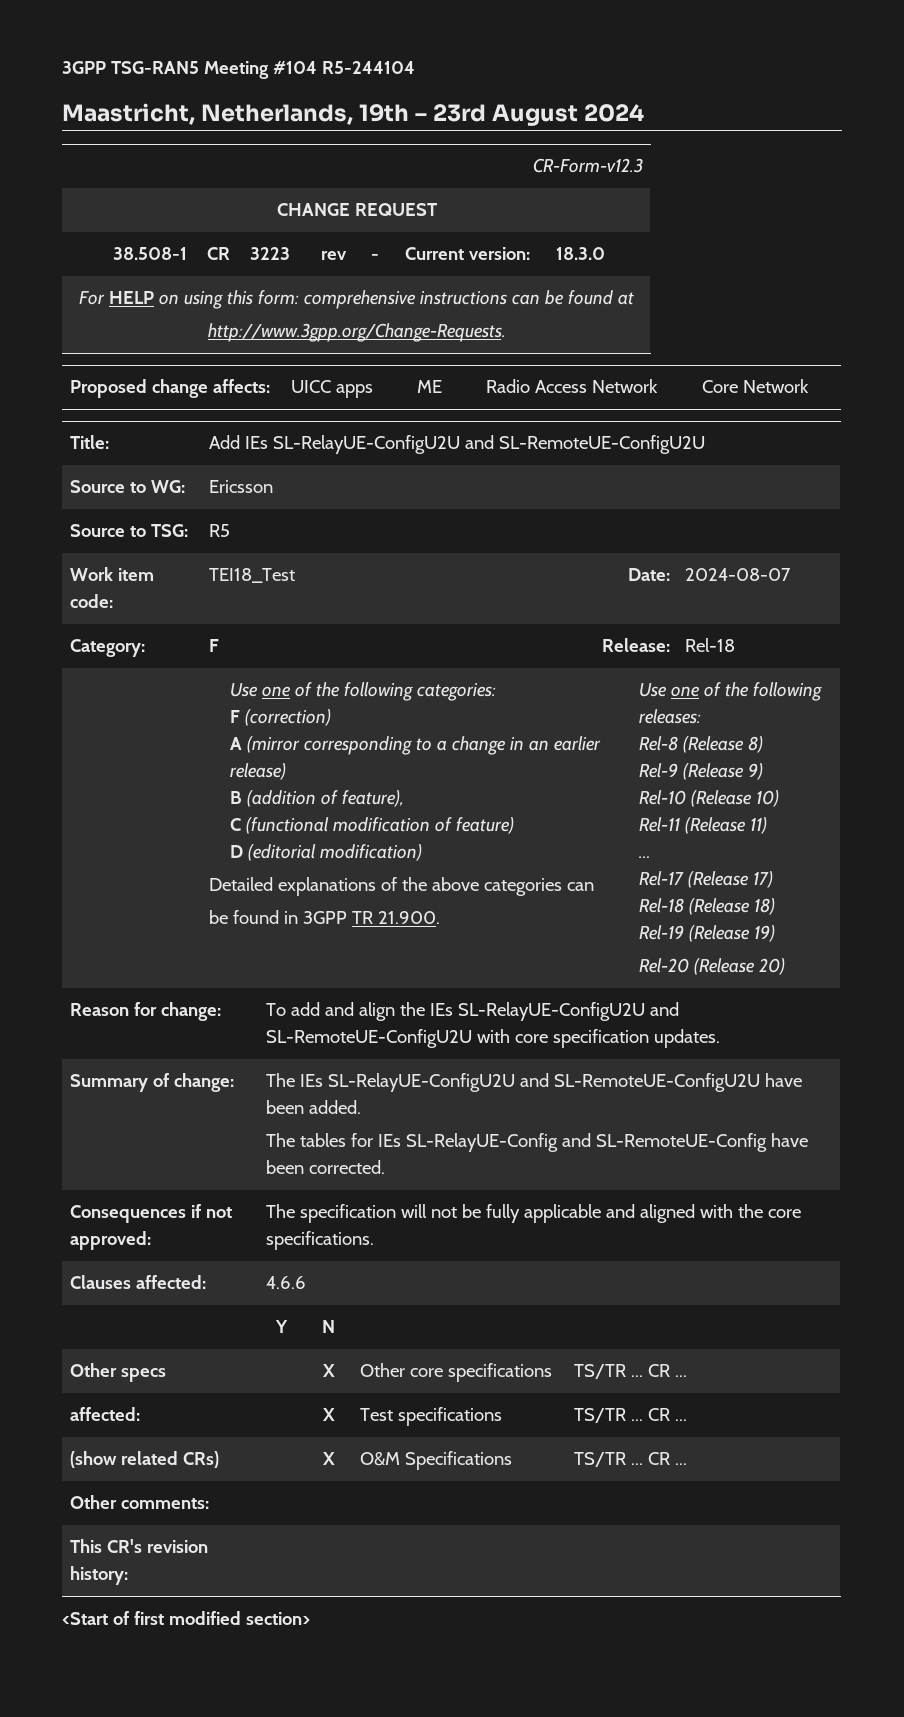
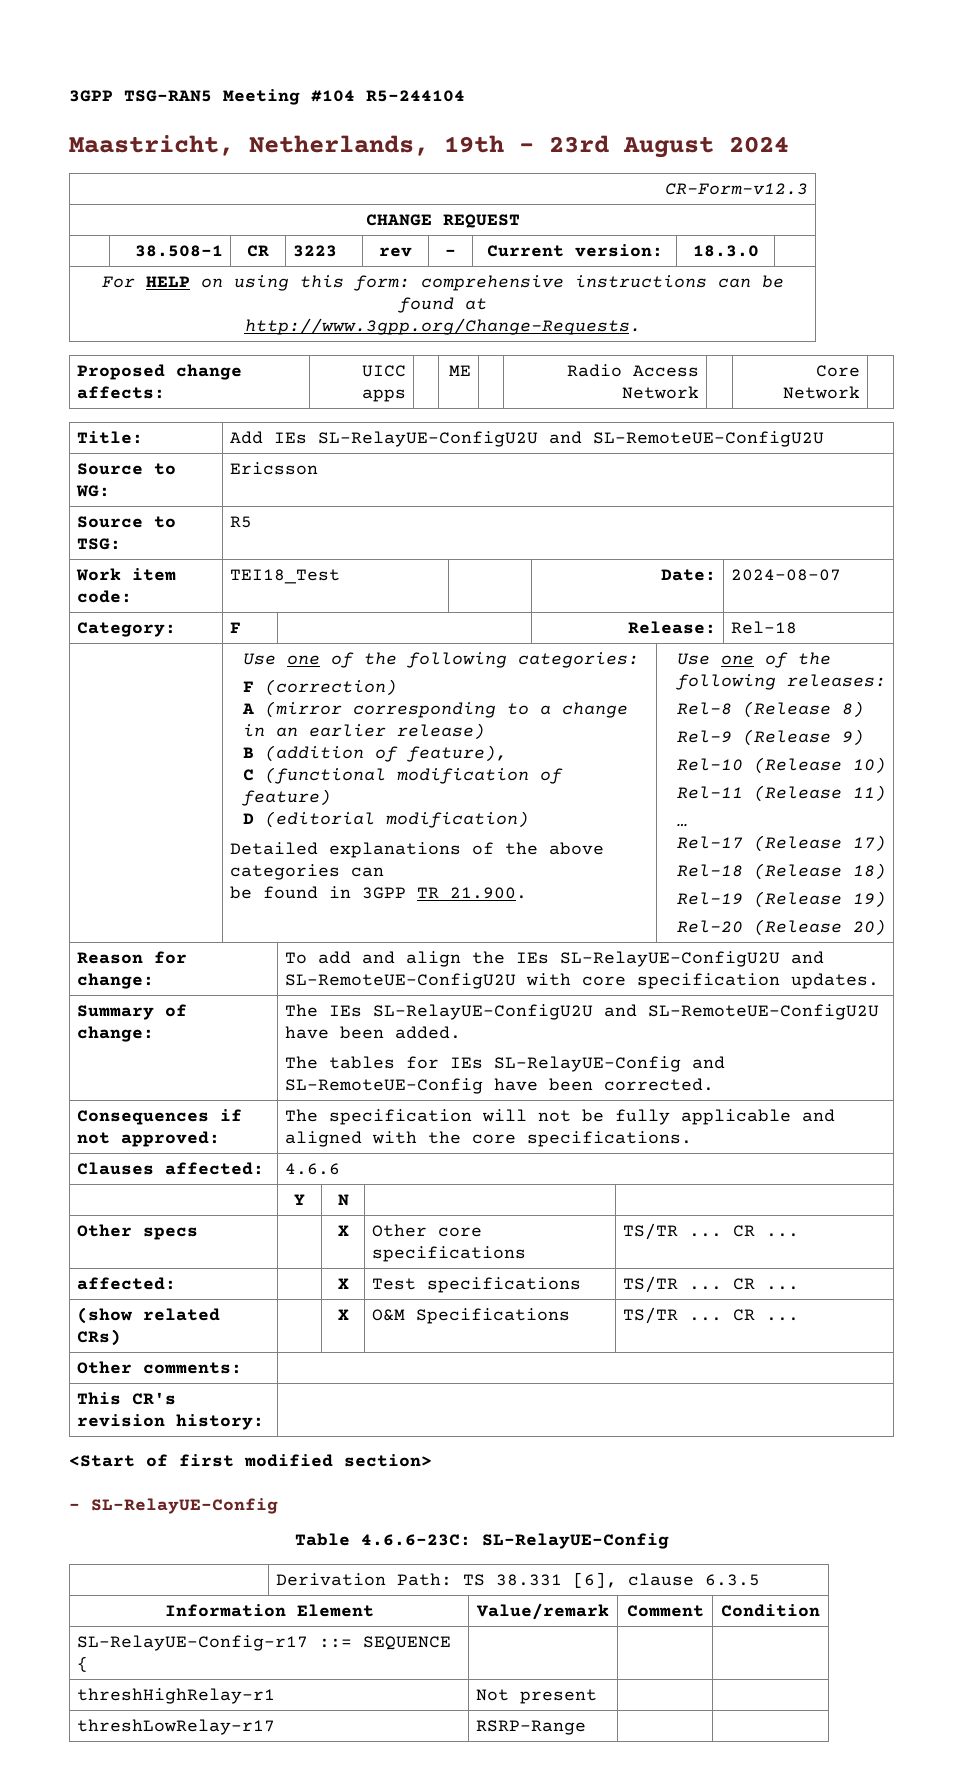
+ – SL-RelayUE-Config
+ Table 4.6.6-23C: SL-RelayUE-Config
+ | Derivation Path: TS 38.331 [6], clause 6.3.5
+ Information Element | Value/remark | Comment | Condition
+ SL-RelayUE-Config-r17 ::= SEQUENCE { | | |
+ threshHighRelay-r1 | Not present | |
+ threshLowRelay-r17 | RSRP-Range | |

